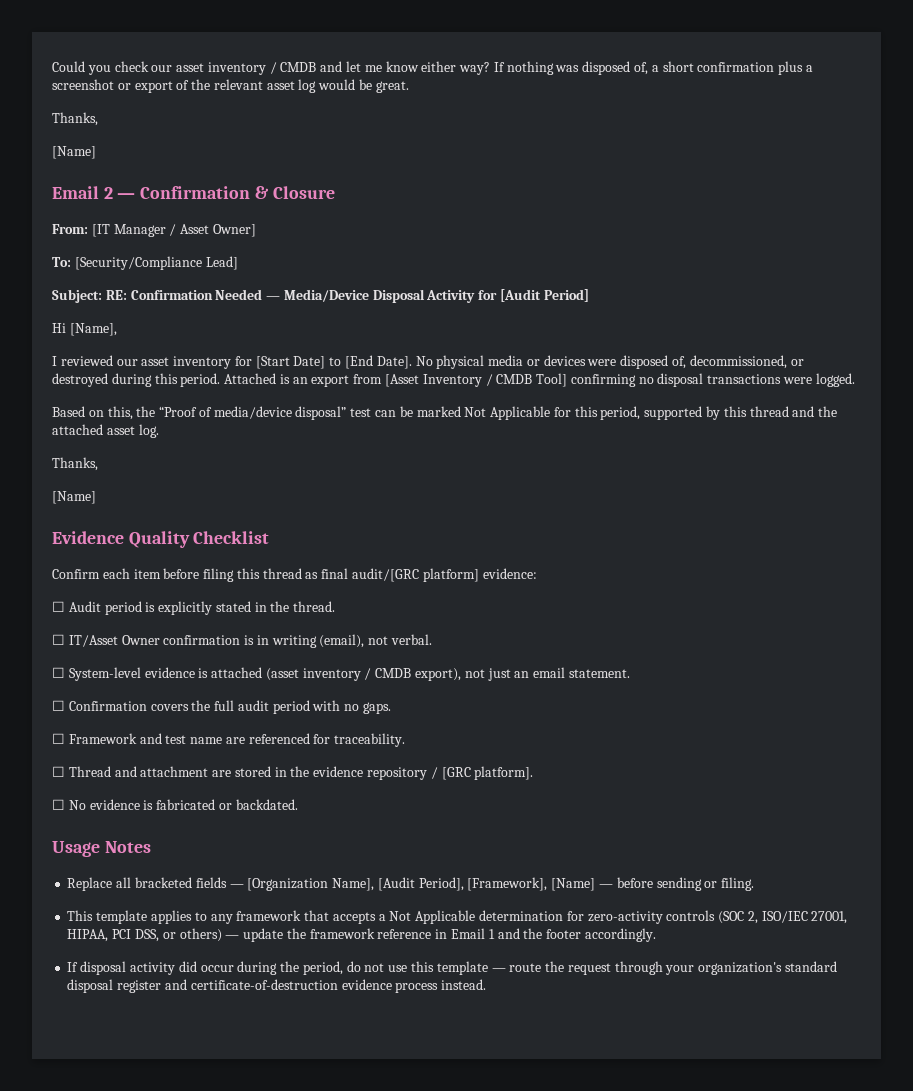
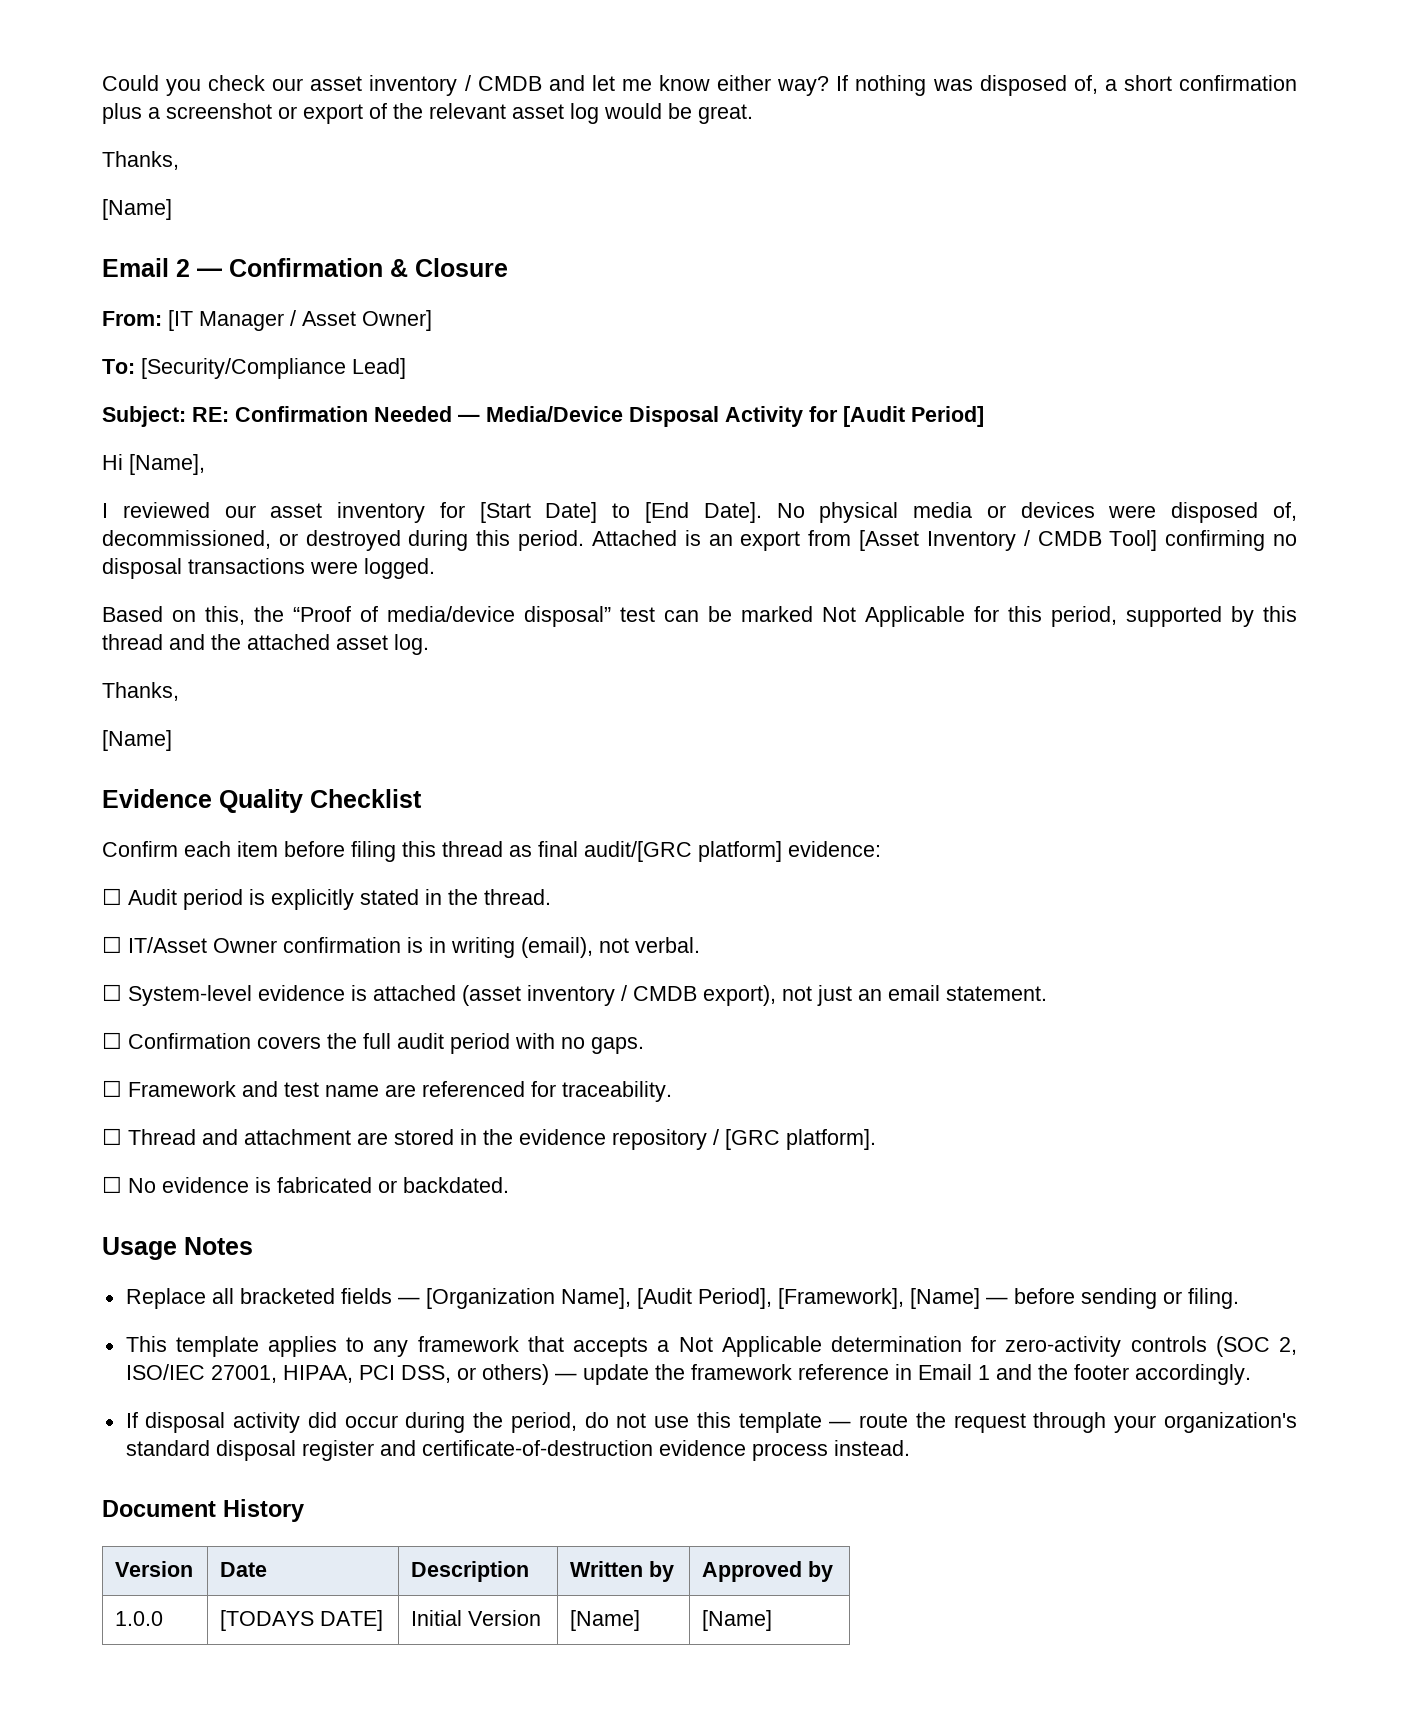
+ Document History
+ Version | Date | Description | Written by | Approved by
+ 1.0.0 | [TODAYS DATE] | Initial Version | [Name] | [Name]

